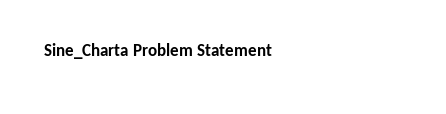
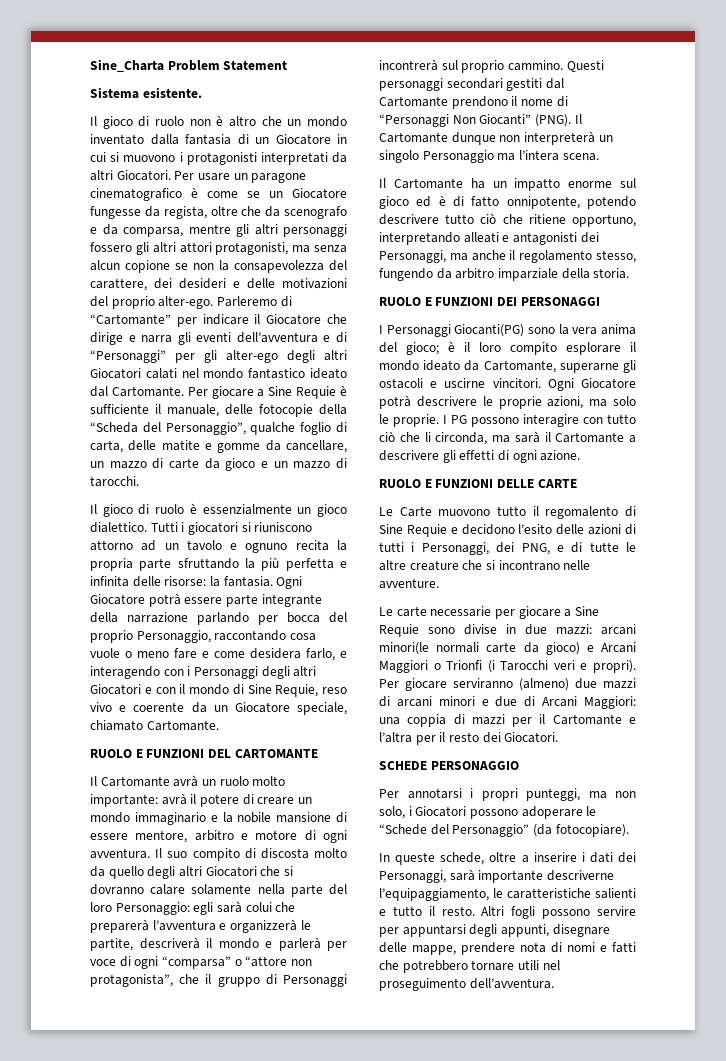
+ Sistema esistente.
+ Il gioco di ruolo non è altro che un mondo inventato dalla fantasia di un Giocatore in cui si muovono i protagonisti interpretati da altri Giocatori. Per usare un paragone cinematografico è come se un Giocatore fungesse da regista, oltre che da scenografo e da comparsa, mentre gli altri personaggi fossero gli altri attori protagonisti, ma senza alcun copione se non la consapevolezza del carattere, dei desideri e delle motivazioni del proprio alter-ego. Parleremo di “Cartomante” per indicare il Giocatore che dirige e narra gli eventi dell’avventura e di “Personaggi” per gli alter-ego degli altri Giocatori calati nel mondo fantastico ideato dal Cartomante. Per giocare a Sine Requie è sufficiente il manuale, delle fotocopie della “Scheda del Personaggio”, qualche foglio di carta, delle matite e gomme da cancellare, un mazzo di carte da gioco e un mazzo di tarocchi.
+ Il gioco di ruolo è essenzialmente un gioco dialettico. Tutti i giocatori si riuniscono attorno ad un tavolo e ognuno recita la propria parte sfruttando la più perfetta e infinita delle risorse: la fantasia. Ogni Giocatore potrà essere parte integrante della narrazione parlando per bocca del proprio Personaggio, raccontando cosa vuole o meno fare e come desidera farlo, e interagendo con i Personaggi degli altri Giocatori e con il mondo di Sine Requie, reso vivo e coerente da un Giocatore speciale, chiamato Cartomante.
+ RUOLO E FUNZIONI DEL CARTOMANTE
+ Il Cartomante avrà un ruolo molto importante: avrà il potere di creare un mondo immaginario e la nobile mansione di essere mentore, arbitro e motore di ogni avventura. Il suo compito di discosta molto da quello degli altri Giocatori che si dovranno calare solamente nella parte del loro Personaggio: egli sarà colui che preparerà l’avventura e organizzerà le partite, descriverà il mondo e parlerà per voce di ogni “comparsa” o “attore non protagonista”, che il gruppo di Personaggi incontrerà sul proprio cammino. Questi personaggi secondari gestiti dal Cartomante prendono il nome di “Personaggi Non Giocanti” (PNG). Il Cartomante dunque non interpreterà un singolo Personaggio ma l’intera scena.
+ Il Cartomante ha un impatto enorme sul gioco ed è di fatto onnipotente, potendo descrivere tutto ciò che ritiene opportuno, interpretando alleati e antagonisti dei Personaggi, ma anche il regolamento stesso, fungendo da arbitro imparziale della storia.
+ RUOLO E FUNZIONI DEI PERSONAGGI
+ I Personaggi Giocanti(PG) sono la vera anima del gioco; è il loro compito esplorare il mondo ideato da Cartomante, superarne gli ostacoli e uscirne vincitori. Ogni Giocatore potrà descrivere le proprie azioni, ma solo le proprie. I PG possono interagire con tutto ciò che li circonda, ma sarà il Cartomante a descrivere gli effetti di ogni azione.
+ RUOLO E FUNZIONI DELLE CARTE
+ Le Carte muovono tutto il regomalento di Sine Requie e decidono l’esito delle azioni di tutti i Personaggi, dei PNG, e di tutte le altre creature che si incontrano nelle avventure.
+ Le carte necessarie per giocare a Sine Requie sono divise in due mazzi: arcani minori(le normali carte da gioco) e Arcani Maggiori o Trionfi (i Tarocchi veri e propri). Per giocare serviranno (almeno) due mazzi di arcani minori e due di Arcani Maggiori: una coppia di mazzi per il Cartomante e l’altra per il resto dei Giocatori.
+ SCHEDE PERSONAGGIO
+ Per annotarsi i propri punteggi, ma non solo, i Giocatori possono adoperare le “Schede del Personaggio” (da fotocopiare).
+ In queste schede, oltre a inserire i dati dei Personaggi, sarà importante descriverne l’equipaggiamento, le caratteristiche salienti e tutto il resto. Altri fogli possono servire per appuntarsi degli appunti, disegnare delle mappe, prendere nota di nomi e fatti che potrebbero tornare utili nel proseguimento dell’avventura.

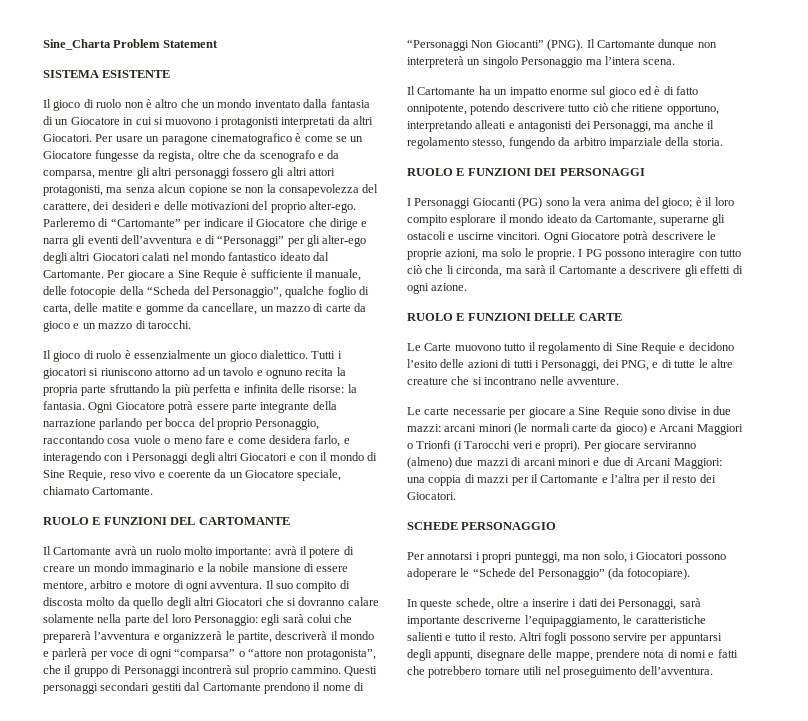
- Sistema esistente.
+ SISTEMA ESISTENTE
- I Personaggi Giocanti(PG) sono la vera anima del gioco; è il loro compito esplorare il mondo ideato da Cartomante, superarne gli ostacoli e uscirne vincitori.
+ I Personaggi Giocanti (PG) sono la vera anima del gioco; è il loro compito esplorare il mondo ideato da Cartomante, superarne gli ostacoli e uscirne vincitori.
- Le Carte muovono tutto il regomalento di Sine Requie e decidono l’esito delle azioni di tutti i Personaggi, dei PNG, e di tutte le altre creature che si incontrano nelle avventure.
+ Le Carte muovono tutto il regolamento di Sine Requie e decidono l’esito delle azioni di tutti i Personaggi, dei PNG, e di tutte le altre creature che si incontrano nelle avventure.
- Le carte necessarie per giocare a Sine Requie sono divise in due mazzi: arcani minori(le normali carte da gioco) e Arcani Maggiori o Trionfi (i Tarocchi veri e propri).
+ Le carte necessarie per giocare a Sine Requie sono divise in due mazzi: arcani minori (le normali carte da gioco) e Arcani Maggiori o Trionfi (i Tarocchi veri e propri).

